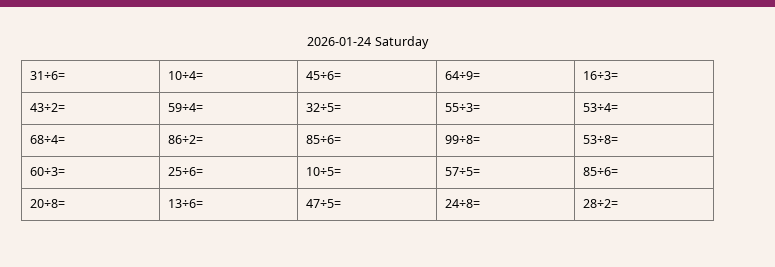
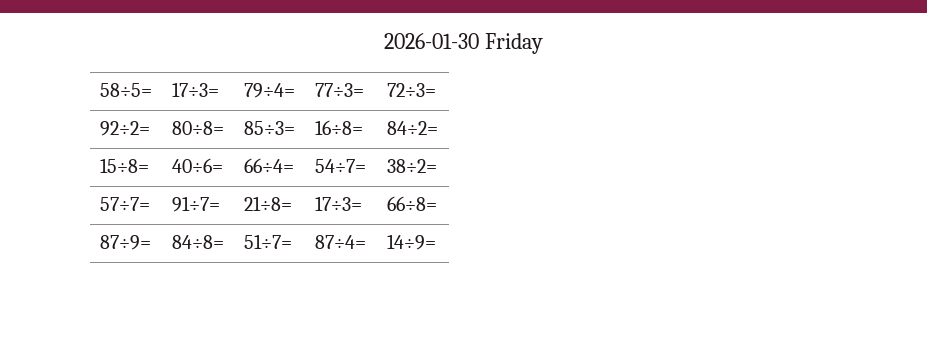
- 2026-01-24 Saturday
- 31÷6= | 10÷4= | 45÷6= | 64÷9= | 16÷3=
- 43÷2= | 59÷4= | 32÷5= | 55÷3= | 53÷4=
- 68÷4= | 86÷2= | 85÷6= | 99÷8= | 53÷8=
- 60÷3= | 25÷6= | 10÷5= | 57÷5= | 85÷6=
- 20÷8= | 13÷6= | 47÷5= | 24÷8= | 28÷2=
+ 2026-01-30 Friday
+ 58÷5= | 17÷3= | 79÷4= | 77÷3= | 72÷3=
+ 92÷2= | 80÷8= | 85÷3= | 16÷8= | 84÷2=
+ 15÷8= | 40÷6= | 66÷4= | 54÷7= | 38÷2=
+ 57÷7= | 91÷7= | 21÷8= | 17÷3= | 66÷8=
+ 87÷9= | 84÷8= | 51÷7= | 87÷4= | 14÷9=

